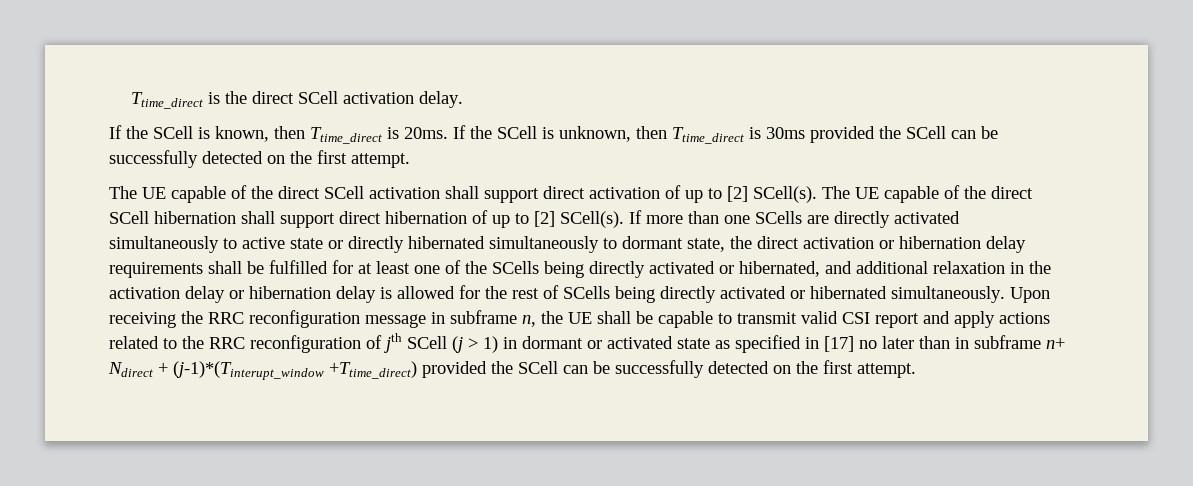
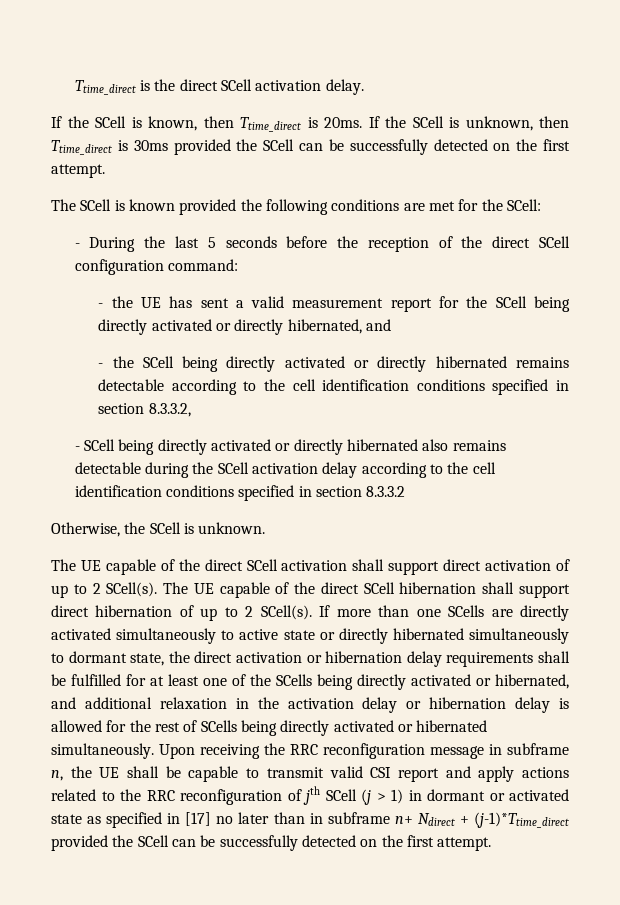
+ The SCell is known provided the following conditions are met for the SCell:
+ - During the last 5 seconds before the reception of the direct SCell configuration command:
+ - the UE has sent a valid measurement report for the SCell being directly activated or directly hibernated, and
+ - the SCell being directly activated or directly hibernated remains detectable according to the cell identification conditions specified in section 8.3.3.2,
+ - SCell being directly activated or directly hibernated also remains detectable during the SCell activation delay according to the cell identification conditions specified in section 8.3.3.2
+ Otherwise, the SCell is unknown.
- The UE capable of the direct SCell activation shall support direct activation of up to [2] SCell(s).
+ The UE capable of the direct SCell activation shall support direct activation of up to 2 SCell(s).
- The UE capable of the direct SCell hibernation shall support direct hibernation of up to [2] SCell(s).
+ The UE capable of the direct SCell hibernation shall support direct hibernation of up to 2 SCell(s).
- Upon receiving the RRC reconfiguration message in subframe n, the UE shall be capable to transmit valid CSI report and apply actions related to the RRC reconfiguration of jth SCell (j > 1) in dormant or activated state as specified in [17] no later than in subframe n+ Ndirect + (j-1)*(Tinterupt_window +Ttime_direct) provided the SCell can be successfully detected on the first attempt.
+ Upon receiving the RRC reconfiguration message in subframe n, the UE shall be capable to transmit valid CSI report and apply actions related to the RRC reconfiguration of jth SCell (j > 1) in dormant or activated state as specified in [17] no later than in subframe n+ Ndirect + (j-1)*Ttime_direct provided the SCell can be successfully detected on the first attempt.

